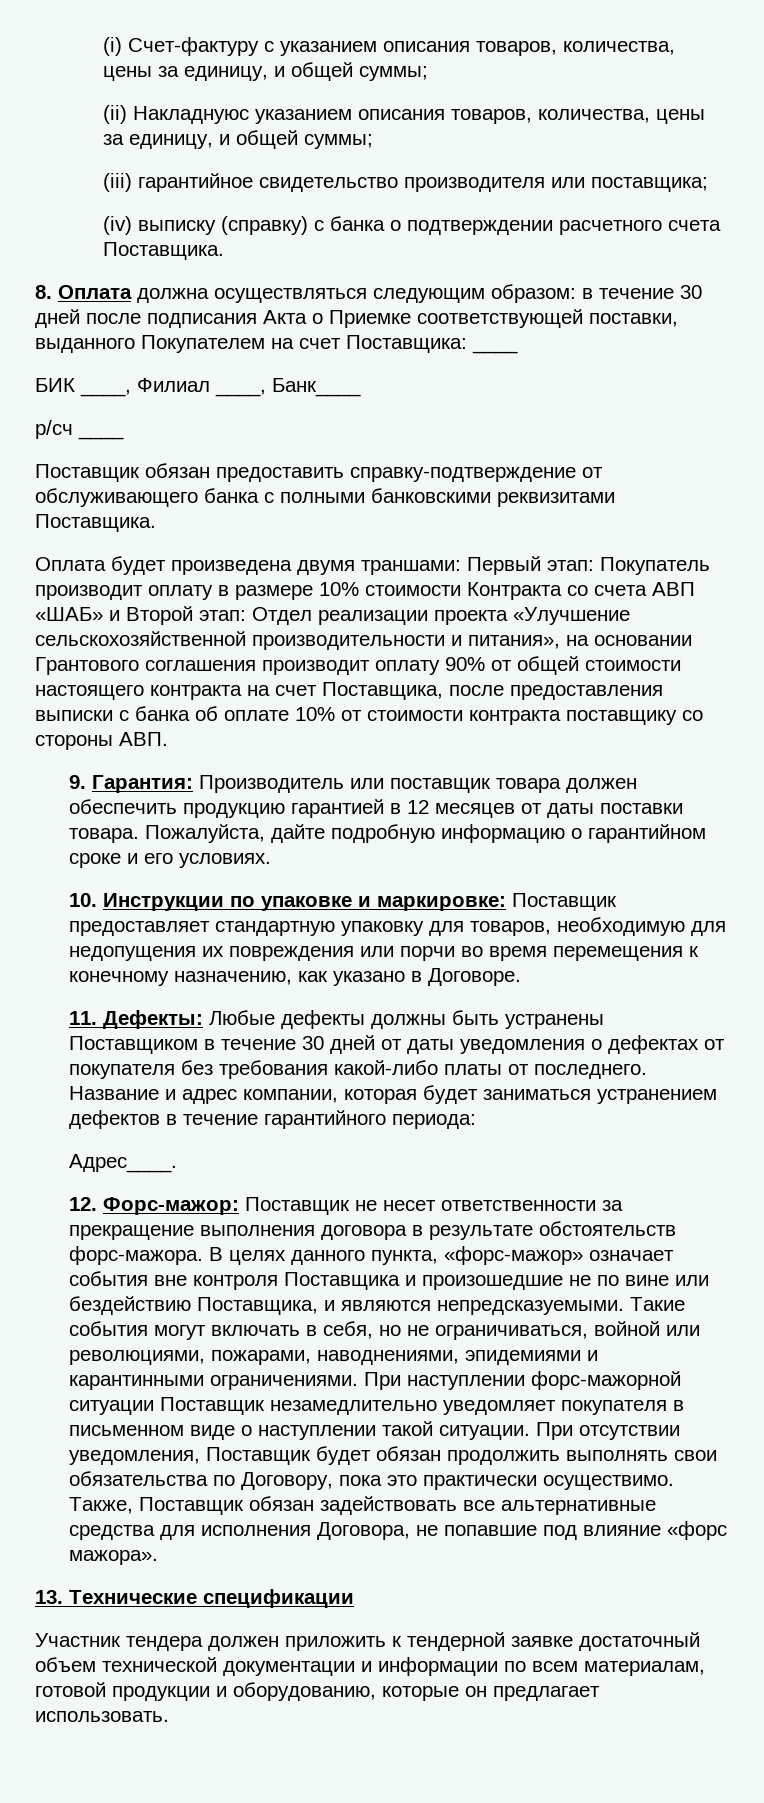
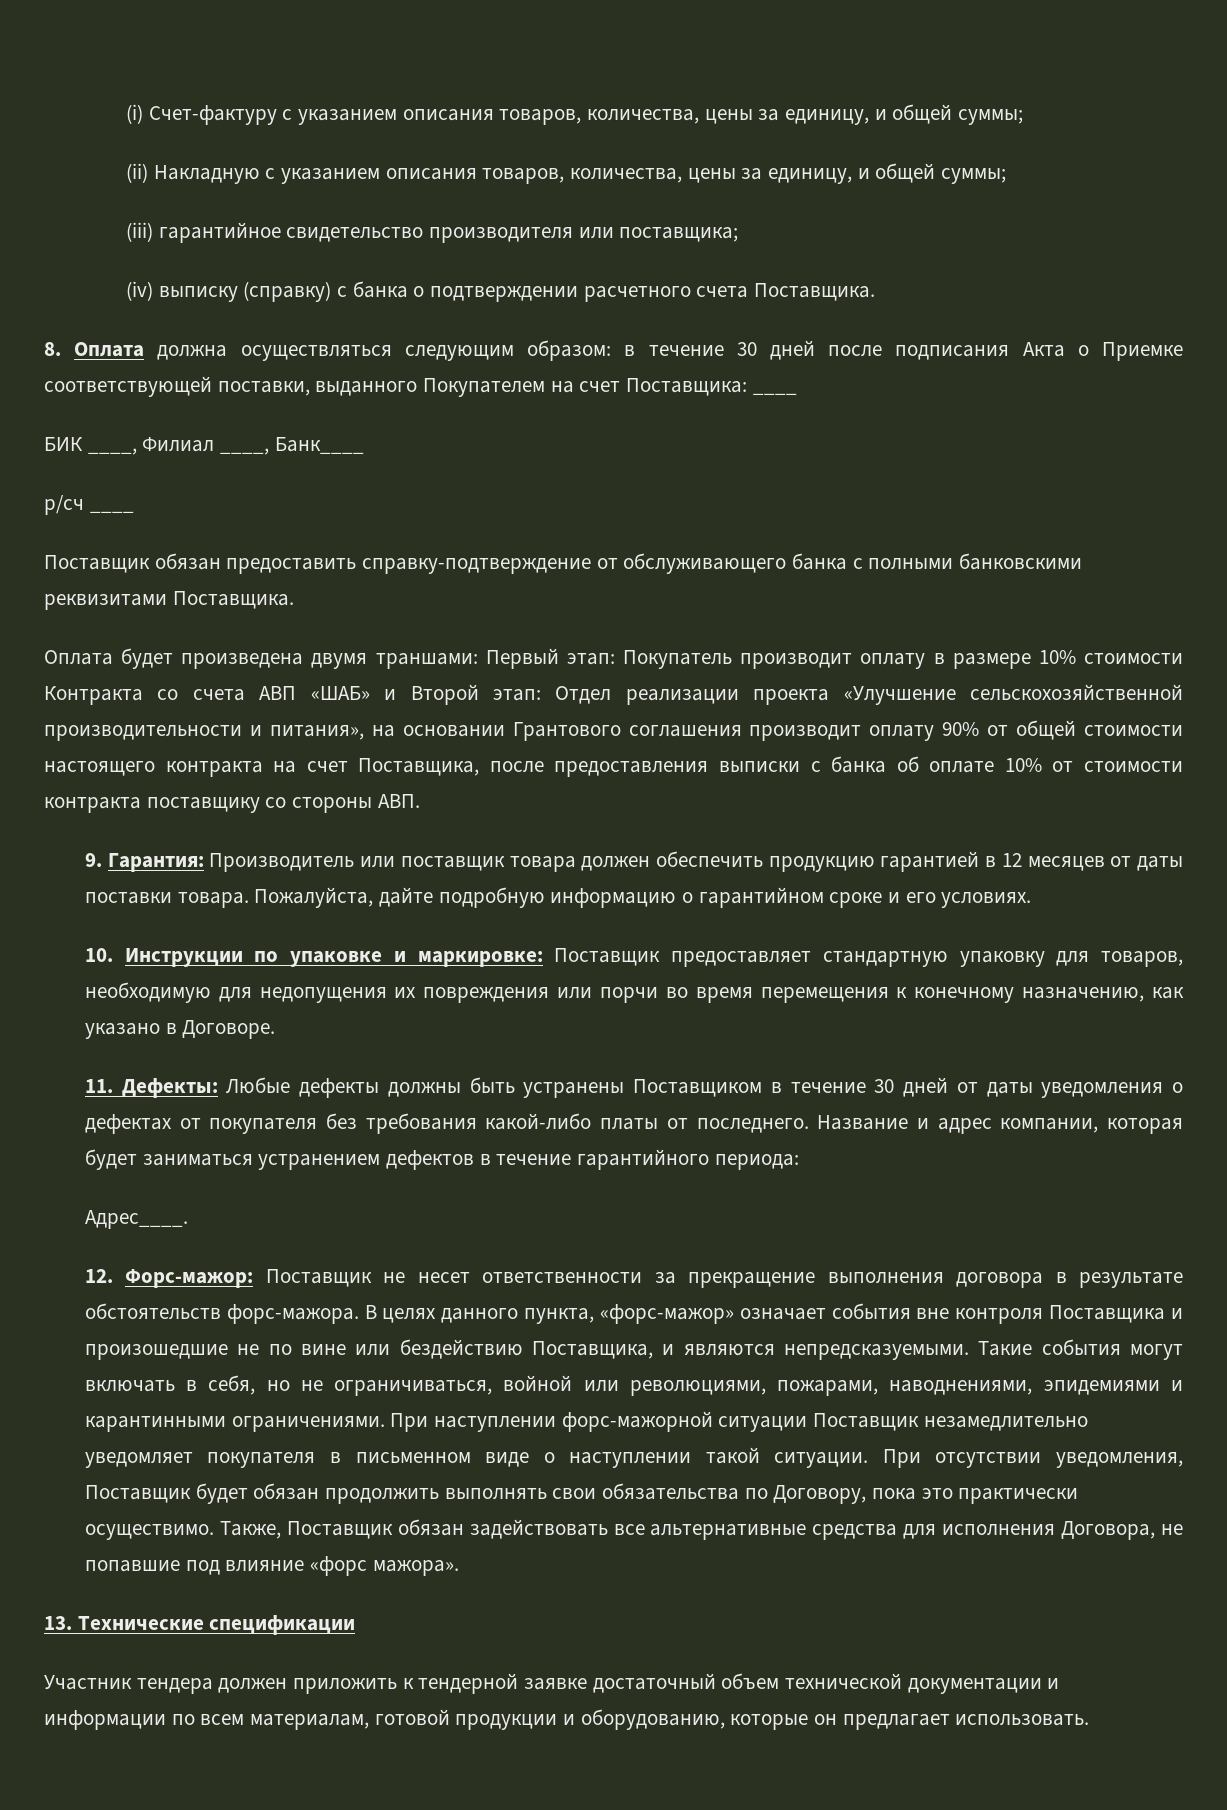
- (ii) Накладнуюс указанием описания товаров, количества, цены за единицу, и общей суммы;
+ (ii) Накладную с указанием описания товаров, количества, цены за единицу, и общей суммы;

